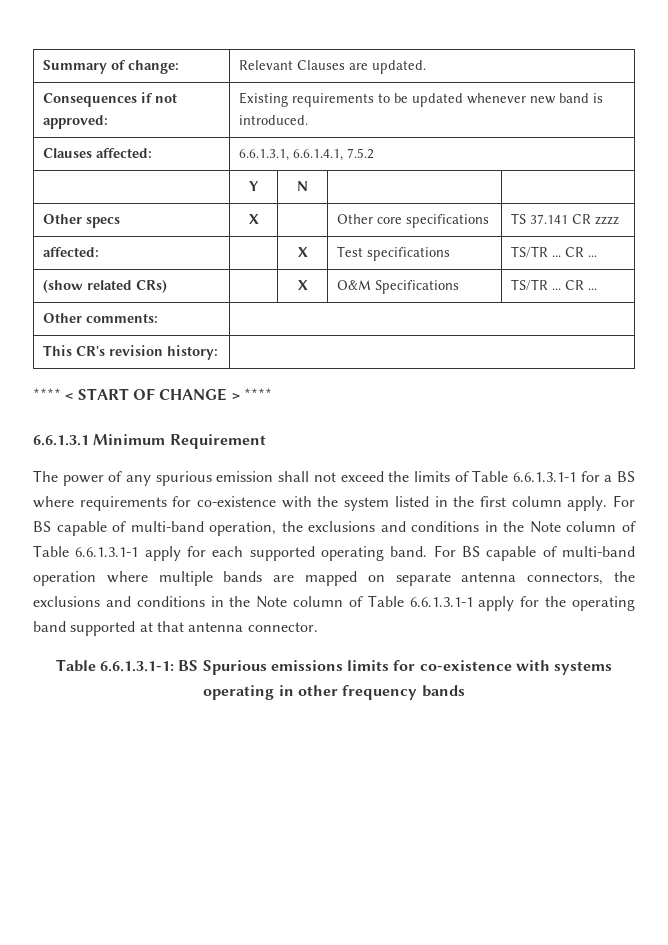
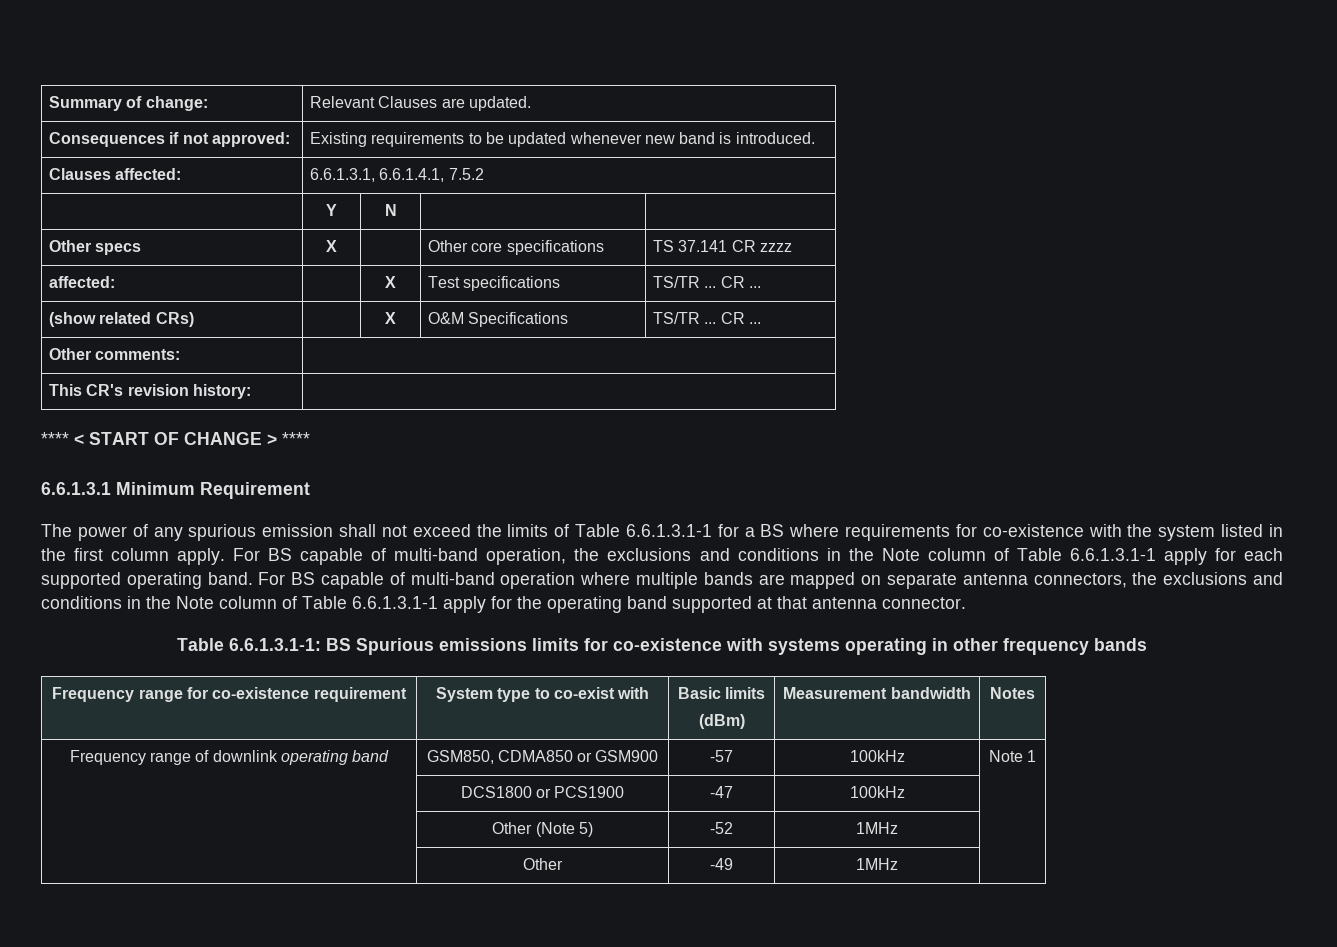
+ Frequency range for co-existence requirement | System type to co-exist with | Basic limits
+ (dBm) | Measurement bandwidth | Notes
+ Frequency range of downlink operating band | GSM850, CDMA850 or GSM900 | -57 | 100kHz | Note 1
+ | DCS1800 or PCS1900 | -47 | 100kHz |
+ | Other (Note 5) | -52 | 1MHz |
+ | Other | -49 | 1MHz |

